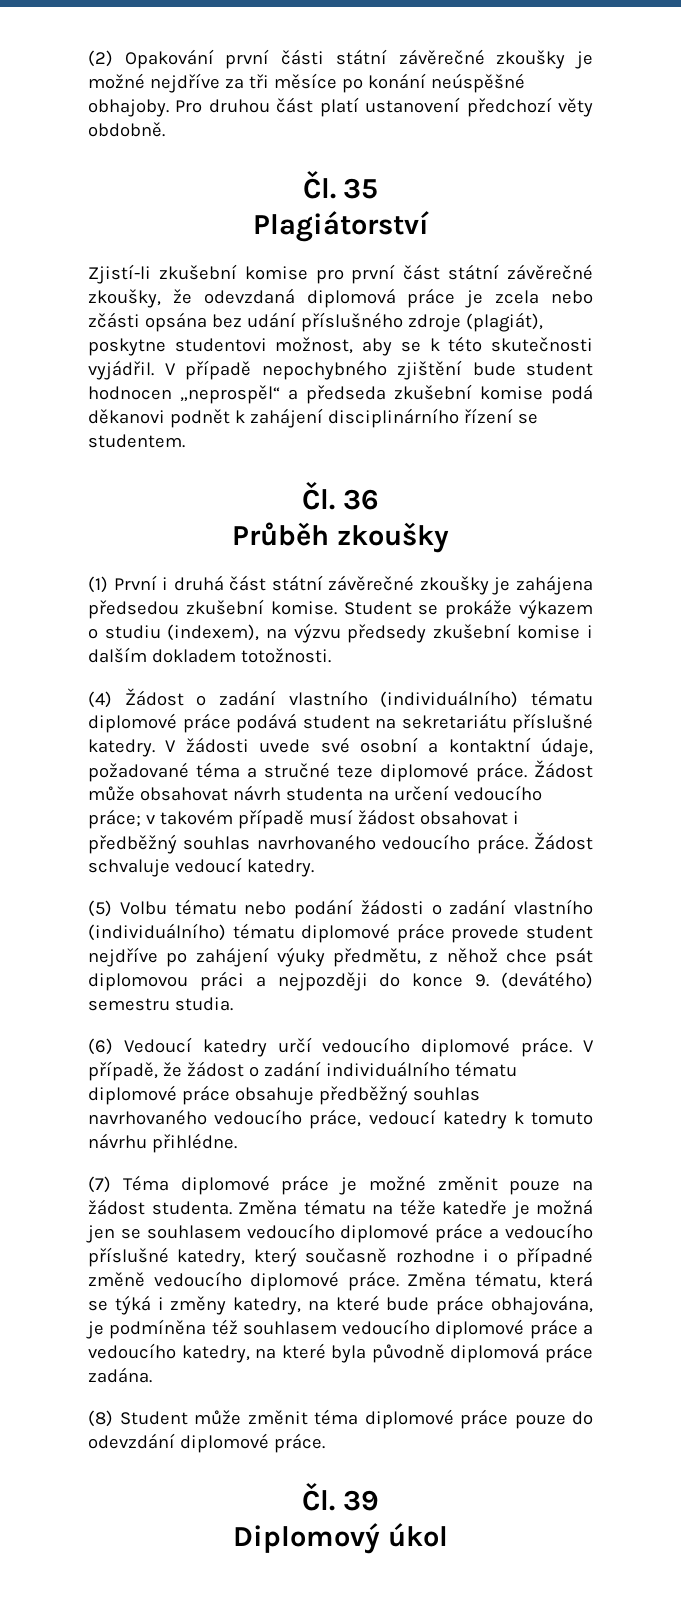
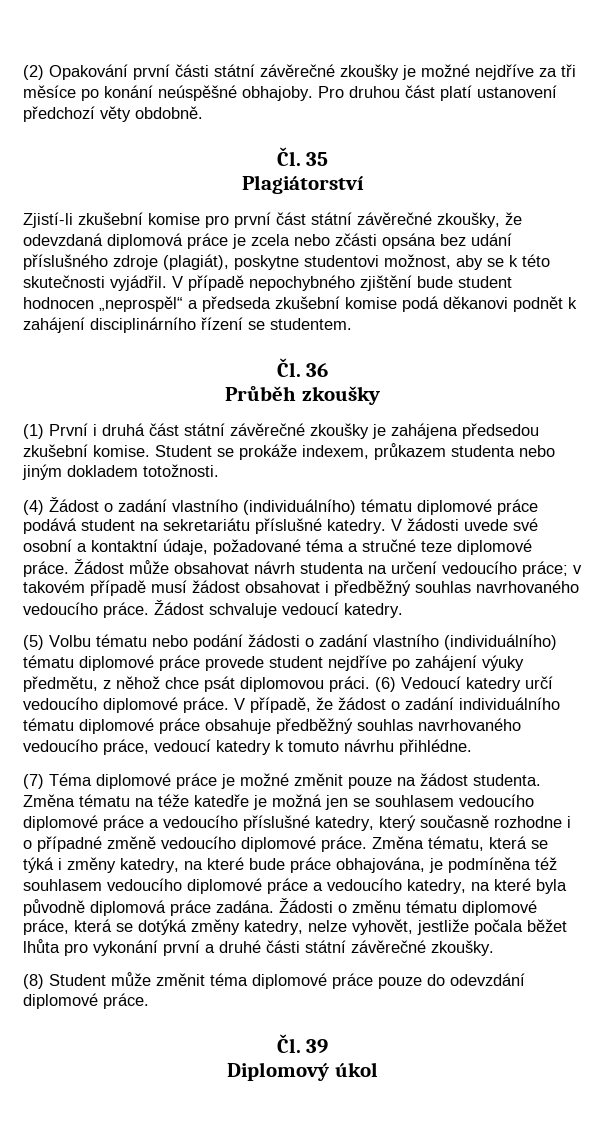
- Student se prokáže výkazem o studiu (indexem), na výzvu předsedy zkušební komise i dalším dokladem totožnosti.
+ Student se prokáže indexem, průkazem studenta nebo jiným dokladem totožnosti.
- (5) Volbu tématu nebo podání žádosti o zadání vlastního (individuálního) tématu diplomové práce provede student nejdříve po zahájení výuky předmětu, z něhož chce psát diplomovou práci a nejpozději do konce 9. (devátého) semestru studia.
- (6) Vedoucí katedry určí vedoucího diplomové práce.
+ (5) Volbu tématu nebo podání žádosti o zadání vlastního (individuálního) tématu diplomové práce provede student nejdříve po zahájení výuky předmětu, z něhož chce psát diplomovou práci. (6) Vedoucí katedry určí vedoucího diplomové práce.
+ Žádosti o změnu tématu diplomové práce, která se dotýká změny katedry, nelze vyhovět, jestliže počala běžet lhůta pro vykonání první a druhé části státní závěrečné zkoušky.

